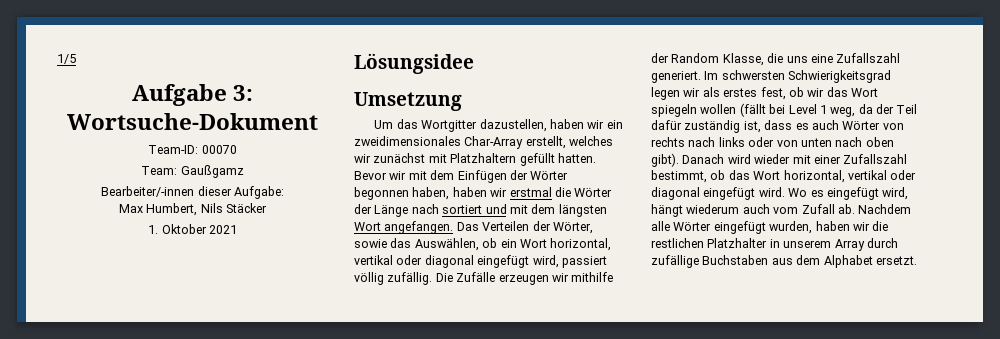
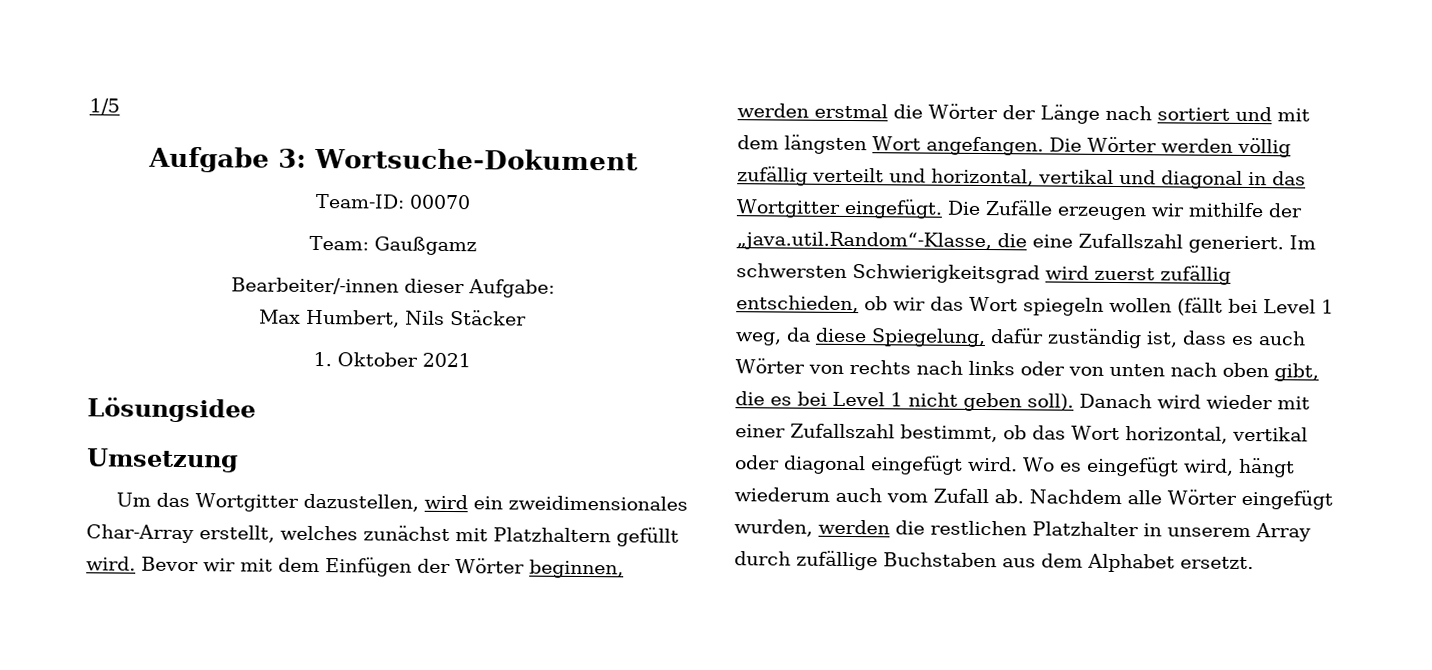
- Um das Wortgitter dazustellen, haben wir ein zweidimensionales Char-Array erstellt, welches wir zunächst mit Platzhaltern gefüllt hatten.
+ Um das Wortgitter dazustellen, wird ein zweidimensionales Char-Array erstellt, welches zunächst mit Platzhaltern gefüllt wird.
- Bevor wir mit dem Einfügen der Wörter begonnen haben, haben wir erstmal die Wörter der Länge nach sortiert und mit dem längsten Wort angefangen.
+ Bevor wir mit dem Einfügen der Wörter beginnen, werden erstmal die Wörter der Länge nach sortiert und mit dem längsten Wort angefangen.
- Das Verteilen der Wörter, sowie das Auswählen, ob ein Wort horizontal, vertikal oder diagonal eingefügt wird, passiert völlig zufällig.
+ Die Wörter werden völlig zufällig verteilt und horizontal, vertikal und diagonal in das Wortgitter eingefügt.
- Die Zufälle erzeugen wir mithilfe der Random Klasse, die uns eine Zufallszahl generiert.
+ Die Zufälle erzeugen wir mithilfe der „java.util.Random“-Klasse, die eine Zufallszahl generiert.
- Im schwersten Schwierigkeitsgrad legen wir als erstes fest, ob wir das Wort spiegeln wollen (fällt bei Level 1 weg, da der Teil dafür zuständig ist, dass es auch Wörter von rechts nach links oder von unten nach oben gibt).
+ Im schwersten Schwierigkeitsgrad wird zuerst zufällig entschieden, ob wir das Wort spiegeln wollen (fällt bei Level 1 weg, da diese Spiegelung, dafür zuständig ist, dass es auch Wörter von rechts nach links oder von unten nach oben gibt, die es bei Level 1 nicht geben soll).
- Nachdem alle Wörter eingefügt wurden, haben wir die restlichen Platzhalter in unserem Array durch zufällige Buchstaben aus dem Alphabet ersetzt.
+ Nachdem alle Wörter eingefügt wurden, werden die restlichen Platzhalter in unserem Array durch zufällige Buchstaben aus dem Alphabet ersetzt.

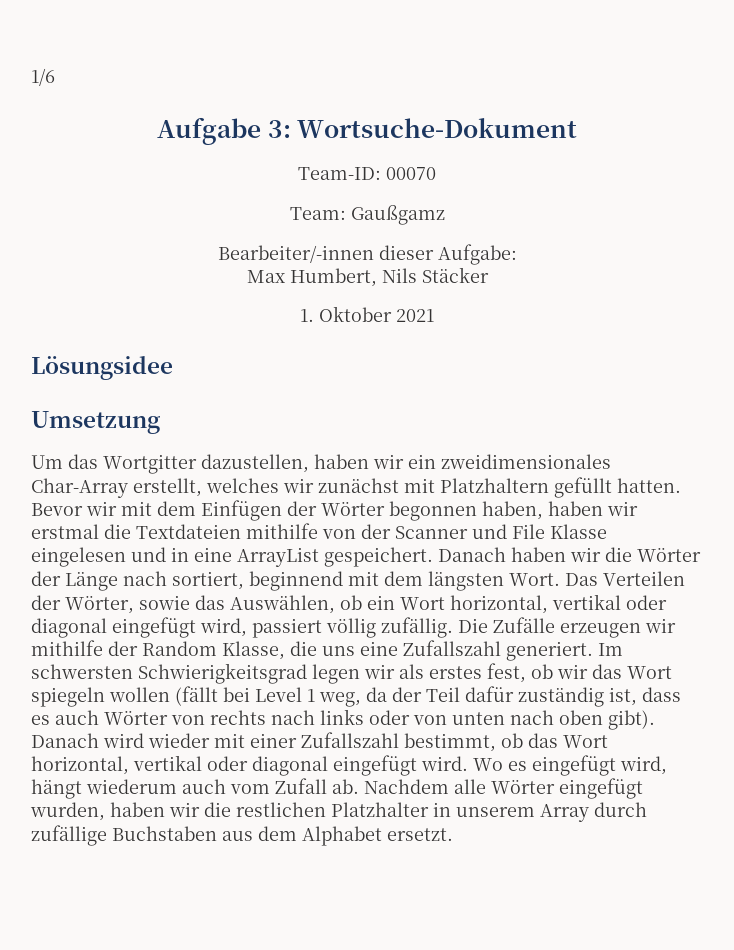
- 1/5
+ 1/6
- Um das Wortgitter dazustellen, wird ein zweidimensionales Char-Array erstellt, welches zunächst mit Platzhaltern gefüllt wird.
+ Um das Wortgitter dazustellen, haben wir ein zweidimensionales Char-Array erstellt, welches wir zunächst mit Platzhaltern gefüllt hatten.
- Bevor wir mit dem Einfügen der Wörter beginnen, werden erstmal die Wörter der Länge nach sortiert und mit dem längsten Wort angefangen. Die Wörter werden völlig zufällig verteilt und horizontal, vertikal und diagonal in das Wortgitter eingefügt.
+ Bevor wir mit dem Einfügen der Wörter begonnen haben, haben wir erstmal die Textdateien mithilfe von der Scanner und File Klasse eingelesen und in eine ArrayList gespeichert. Danach haben wir die Wörter der Länge nach sortiert, beginnend mit dem längsten Wort. Das Verteilen der Wörter, sowie das Auswählen, ob ein Wort horizontal, vertikal oder diagonal eingefügt wird, passiert völlig zufällig.
- Die Zufälle erzeugen wir mithilfe der „java.util.Random“-Klasse, die eine Zufallszahl generiert.
+ Die Zufälle erzeugen wir mithilfe der Random Klasse, die uns eine Zufallszahl generiert.
- Im schwersten Schwierigkeitsgrad wird zuerst zufällig entschieden, ob wir das Wort spiegeln wollen (fällt bei Level 1 weg, da diese Spiegelung, dafür zuständig ist, dass es auch Wörter von rechts nach links oder von unten nach oben gibt, die es bei Level 1 nicht geben soll).
+ Im schwersten Schwierigkeitsgrad legen wir als erstes fest, ob wir das Wort spiegeln wollen (fällt bei Level 1 weg, da der Teil dafür zuständig ist, dass es auch Wörter von rechts nach links oder von unten nach oben gibt).
- Nachdem alle Wörter eingefügt wurden, werden die restlichen Platzhalter in unserem Array durch zufällige Buchstaben aus dem Alphabet ersetzt.
+ Nachdem alle Wörter eingefügt wurden, haben wir die restlichen Platzhalter in unserem Array durch zufällige Buchstaben aus dem Alphabet ersetzt.

